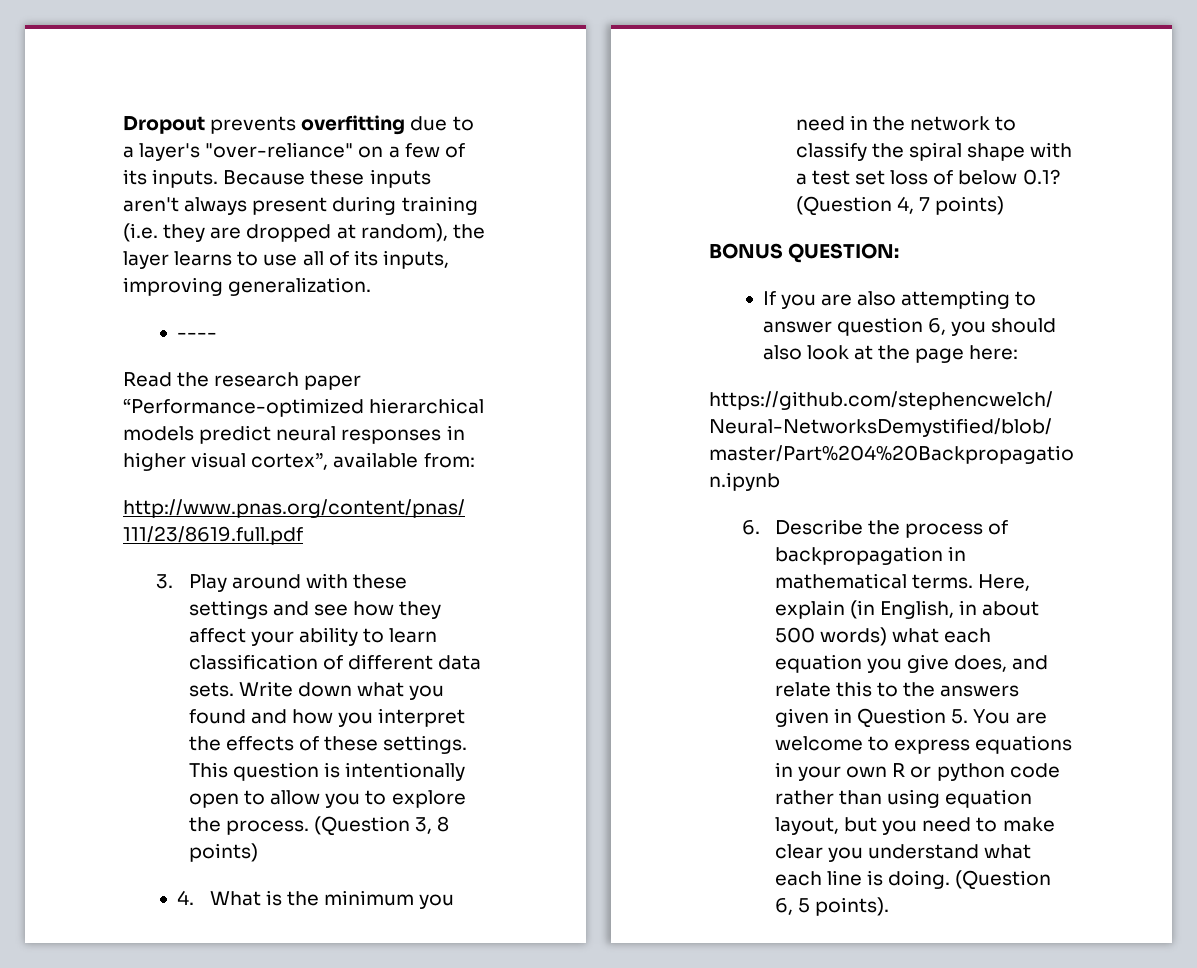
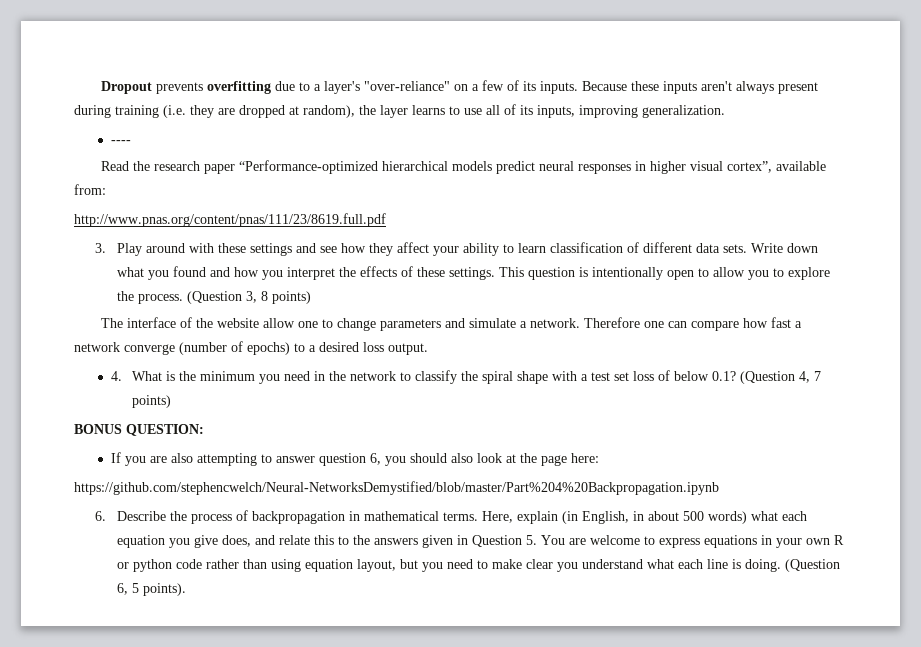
+ The interface of the website allow one to change parameters and simulate a network. Therefore one can compare how fast a network converge (number of epochs) to a desired loss output.

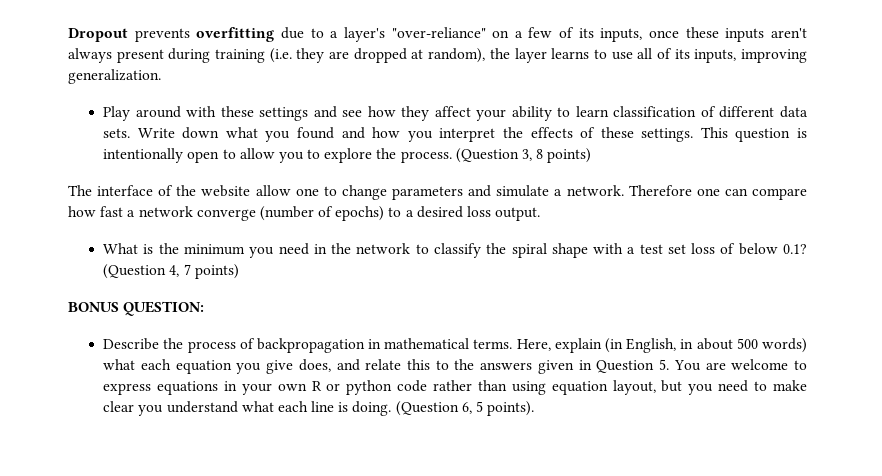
- Dropout prevents overfitting due to a layer's "over-reliance" on a few of its inputs. Because these inputs aren't always present during training (i.e. they are dropped at random), the layer learns to use all of its inputs, improving generalization.
+ Dropout prevents overfitting due to a layer's "over-reliance" on a few of its inputs, once these inputs aren't always present during training (i.e. they are dropped at random), the layer learns to use all of its inputs, improving generalization.
- ----
- Read the research paper “Performance-optimized hierarchical models predict neural responses in higher visual cortex”, available from:
- http://www.pnas.org/content/pnas/111/23/8619.full.pdf
- 3. Play around with these settings and see how they affect your ability to learn classification of different data sets.
+ Play around with these settings and see how they affect your ability to learn classification of different data sets.
- 4. What is the minimum you need in the network to classify the spiral shape with a test set loss of below 0.1?
+ What is the minimum you need in the network to classify the spiral shape with a test set loss of below 0.1?
- If you are also attempting to answer question 6, you should also look at the page here:
- https://github.com/stephencwelch/Neural-NetworksDemystified/blob/master/Part%204%20Backpropagation.ipynb
- 6. Describe the process of backpropagation in mathematical terms.
+ Describe the process of backpropagation in mathematical terms.

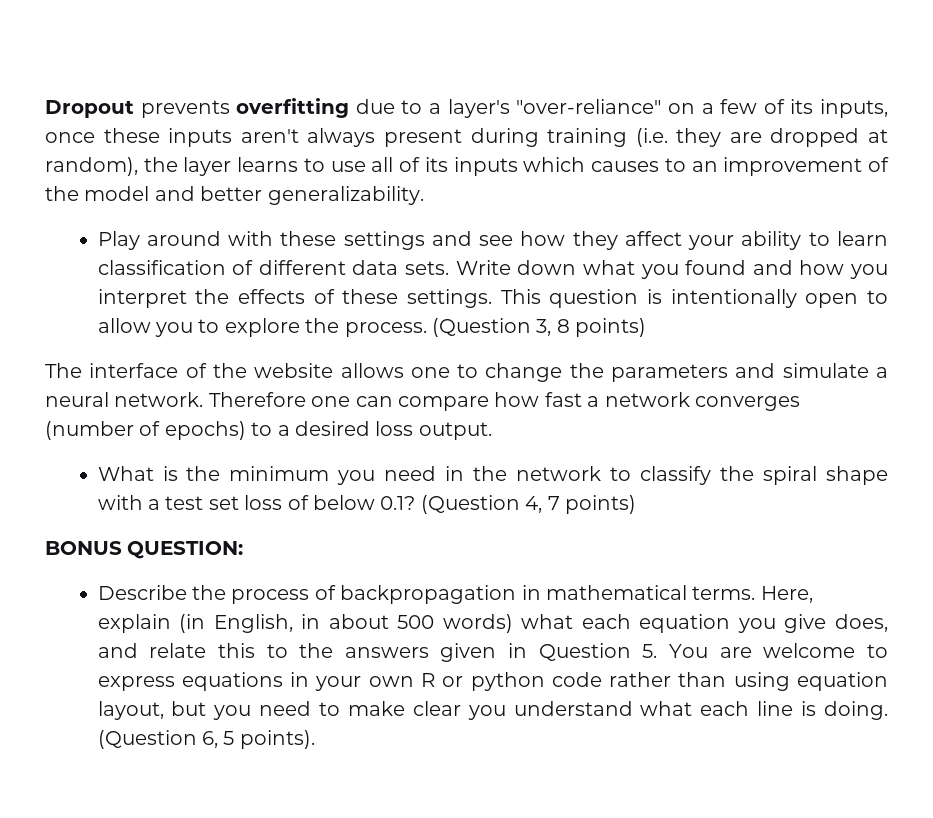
- Dropout prevents overfitting due to a layer's "over-reliance" on a few of its inputs, once these inputs aren't always present during training (i.e. they are dropped at random), the layer learns to use all of its inputs, improving generalization.
+ Dropout prevents overfitting due to a layer's "over-reliance" on a few of its inputs, once these inputs aren't always present during training (i.e. they are dropped at random), the layer learns to use all of its inputs which causes to an improvement of the model and better generalizability.
- The interface of the website allow one to change parameters and simulate a network.
+ The interface of the website allows one to change the parameters and simulate a neural network.
- Therefore one can compare how fast a network converge (number of epochs) to a desired loss output.
+ Therefore one can compare how fast a network converges (number of epochs) to a desired loss output.

